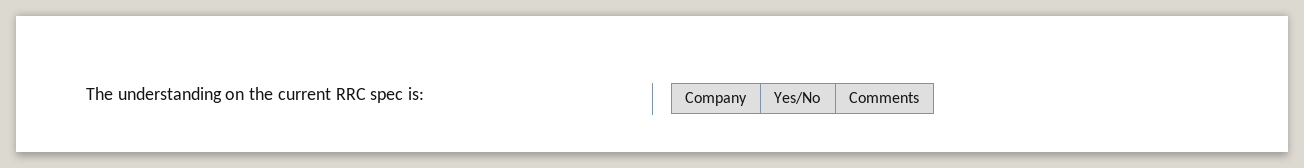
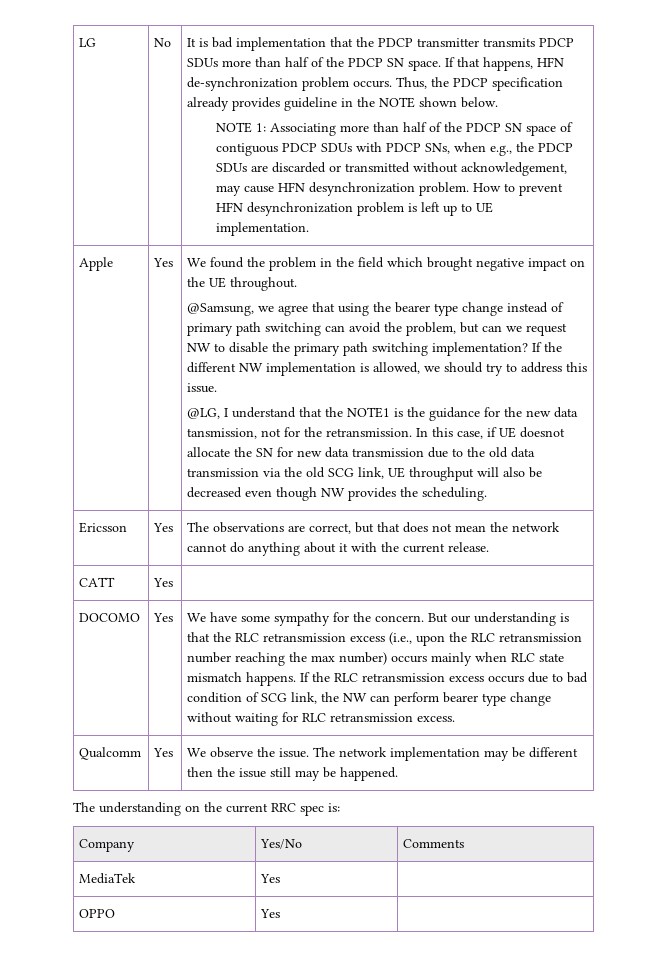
+ LG | No | It is bad implementation that the PDCP transmitter transmits PDCP SDUs more than half of the PDCP SN space. If that happens, HFN de-synchronization problem occurs. Thus, the PDCP specification already provides guideline in the NOTE shown below.
+ NOTE 1: Associating more than half of the PDCP SN space of contiguous PDCP SDUs with PDCP SNs, when e.g., the PDCP SDUs are discarded or transmitted without acknowledgement, may cause HFN desynchronization problem. How to prevent HFN desynchronization problem is left up to UE implementation.
+ Apple | Yes | We found the problem in the field which brought negative impact on the UE throughout.
+ @Samsung, we agree that using the bearer type change instead of primary path switching can avoid the problem, but can we request NW to disable the primary path switching implementation? If the different NW implementation is allowed, we should try to address this issue.
+ @LG, I understand that the NOTE1 is the guidance for the new data tansmission, not for the retransmission. In this case, if UE doesnot allocate the SN for new data transmission due to the old data transmission via the old SCG link, UE throughput will also be decreased even though NW provides the scheduling.
+ Ericsson | Yes | The observations are correct, but that does not mean the network cannot do anything about it with the current release.
+ CATT | Yes |
+ DOCOMO | Yes | We have some sympathy for the concern. But our understanding is that the RLC retransmission excess (i.e., upon the RLC retransmission number reaching the max number) occurs mainly when RLC state mismatch happens. If the RLC retransmission excess occurs due to bad condition of SCG link, the NW can perform bearer type change without waiting for RLC retransmission excess.
+ Qualcomm | Yes | We observe the issue. The network implementation may be different then the issue still may be happened.
+ MediaTek | Yes |
+ OPPO | Yes |

